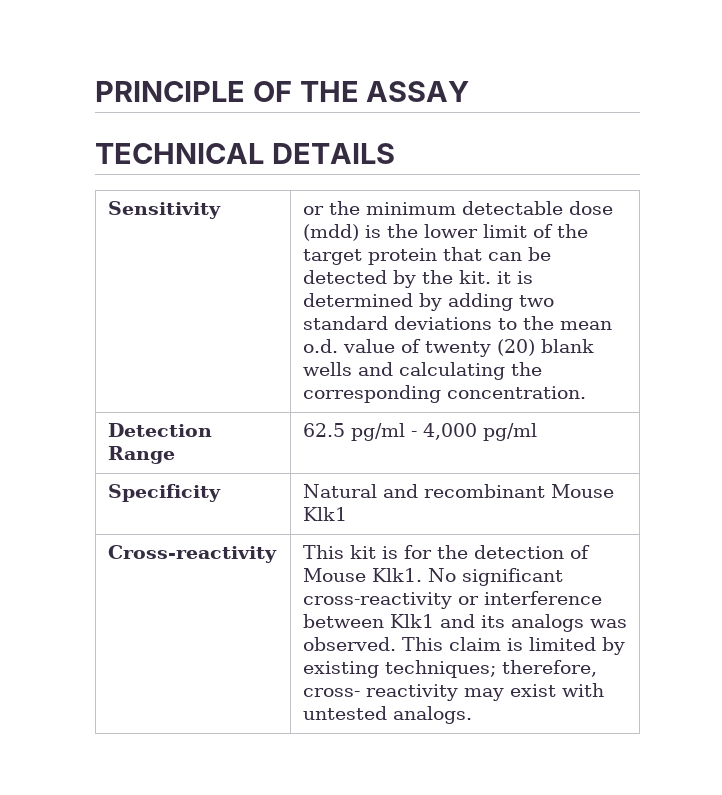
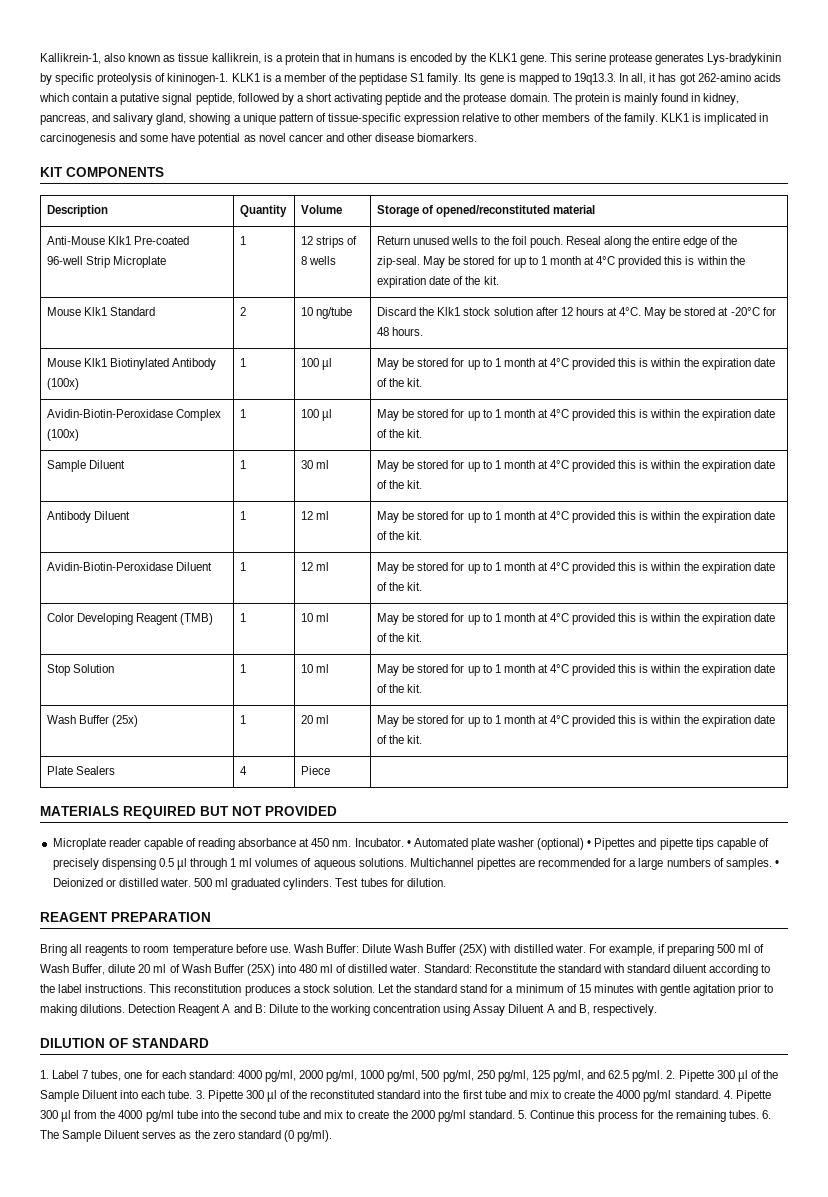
- PRINCIPLE OF THE ASSAY
- TECHNICAL DETAILS
- Sensitivity | or the minimum detectable dose (mdd) is the lower limit of the target protein that can be detected by the kit. it is determined by adding two standard deviations to the mean o.d. value of twenty (20) blank wells and calculating the corresponding concentration.
- Detection Range | 62.5 pg/ml - 4,000 pg/ml
- Specificity | Natural and recombinant Mouse Klk1
- Cross-reactivity | This kit is for the detection of Mouse Klk1. No significant cross-reactivity or interference between Klk1 and its analogs was observed. This claim is limited by existing techniques; therefore, cross- reactivity may exist with untested analogs.
+ Kallikrein-1, also known as tissue kallikrein, is a protein that in humans is encoded by the KLK1 gene. This serine protease generates Lys-bradykinin by specific proteolysis of kininogen-1. KLK1 is a member of the peptidase S1 family. Its gene is mapped to 19q13.3. In all, it has got 262-amino acids which contain a putative signal peptide, followed by a short activating peptide and the protease domain. The protein is mainly found in kidney, pancreas, and salivary gland, showing a unique pattern of tissue-specific expression relative to other members of the family. KLK1 is implicated in carcinogenesis and some have potential as novel cancer and other disease biomarkers.
+ KIT COMPONENTS
+ Description | Quantity | Volume | Storage of opened/reconstituted material
+ Anti-Mouse Klk1 Pre-coated 96-well Strip Microplate | 1 | 12 strips of 8 wells | Return unused wells to the foil pouch. Reseal along the entire edge of the zip-seal. May be stored for up to 1 month at 4°C provided this is within the expiration date of the kit.
+ Mouse Klk1 Standard | 2 | 10 ng/tube | Discard the Klk1 stock solution after 12 hours at 4°C. May be stored at -20°C for 48 hours.
+ Mouse Klk1 Biotinylated Antibody (100x) | 1 | 100 µl | May be stored for up to 1 month at 4°C provided this is within the expiration date of the kit.
+ Avidin-Biotin-Peroxidase Complex (100x) | 1 | 100 µl | May be stored for up to 1 month at 4°C provided this is within the expiration date of the kit.
+ Sample Diluent | 1 | 30 ml | May be stored for up to 1 month at 4°C provided this is within the expiration date of the kit.
+ Antibody Diluent | 1 | 12 ml | May be stored for up to 1 month at 4°C provided this is within the expiration date of the kit.
+ Avidin-Biotin-Peroxidase Diluent | 1 | 12 ml | May be stored for up to 1 month at 4°C provided this is within the expiration date of the kit.
+ Color Developing Reagent (TMB) | 1 | 10 ml | May be stored for up to 1 month at 4°C provided this is within the expiration date of the kit.
+ Stop Solution | 1 | 10 ml | May be stored for up to 1 month at 4°C provided this is within the expiration date of the kit.
+ Wash Buffer (25x) | 1 | 20 ml | May be stored for up to 1 month at 4°C provided this is within the expiration date of the kit.
+ Plate Sealers | 4 | Piece |
+ MATERIALS REQUIRED BUT NOT PROVIDED
+ Microplate reader capable of reading absorbance at 450 nm. Incubator. • Automated plate washer (optional) • Pipettes and pipette tips capable of precisely dispensing 0.5 µl through 1 ml volumes of aqueous solutions. Multichannel pipettes are recommended for a large numbers of samples. • Deionized or distilled water. 500 ml graduated cylinders. Test tubes for dilution.
+ REAGENT PREPARATION
+ Bring all reagents to room temperature before use. Wash Buffer: Dilute Wash Buffer (25X) with distilled water. For example, if preparing 500 ml of Wash Buffer, dilute 20 ml of Wash Buffer (25X) into 480 ml of distilled water. Standard: Reconstitute the standard with standard diluent according to the label instructions. This reconstitution produces a stock solution. Let the standard stand for a minimum of 15 minutes with gentle agitation prior to making dilutions. Detection Reagent A and B: Dilute to the working concentration using Assay Diluent A and B, respectively.
+ DILUTION OF STANDARD
+ 1. Label 7 tubes, one for each standard: 4000 pg/ml, 2000 pg/ml, 1000 pg/ml, 500 pg/ml, 250 pg/ml, 125 pg/ml, and 62.5 pg/ml. 2. Pipette 300 µl of the Sample Diluent into each tube. 3. Pipette 300 µl of the reconstituted standard into the first tube and mix to create the 4000 pg/ml standard. 4. Pipette 300 µl from the 4000 pg/ml tube into the second tube and mix to create the 2000 pg/ml standard. 5. Continue this process for the remaining tubes. 6. The Sample Diluent serves as the zero standard (0 pg/ml).

